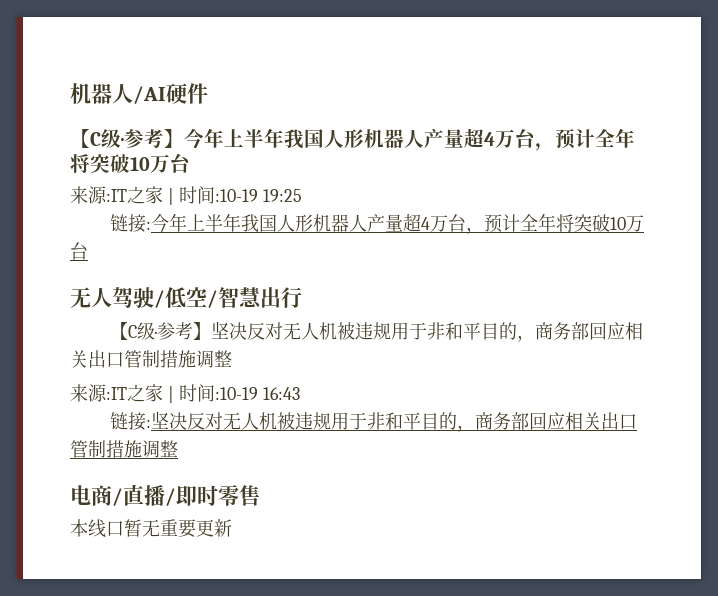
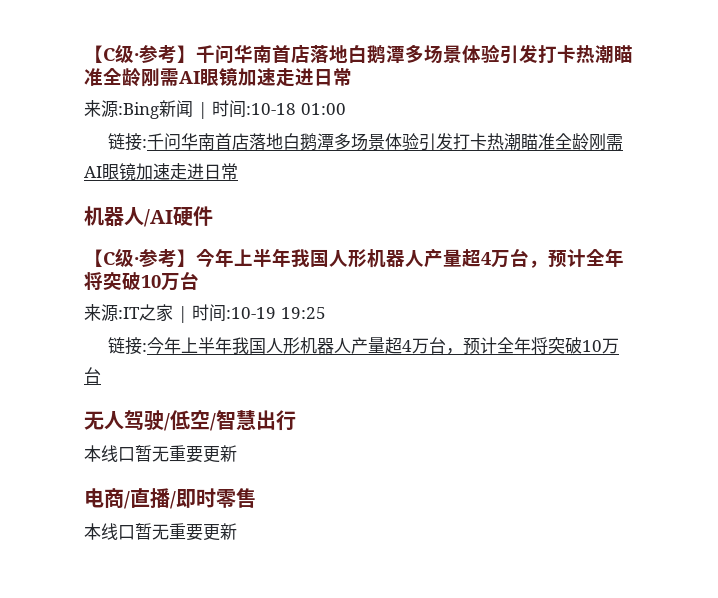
+ 【C级·参考】千问华南首店落地白鹅潭多场景体验引发打卡热潮瞄准全龄刚需AI眼镜加速走进日常
+ 来源:Bing新闻 | 时间:10-18 01:00
+ 链接:千问华南首店落地白鹅潭多场景体验引发打卡热潮瞄准全龄刚需AI眼镜加速走进日常
  无人驾驶/低空/智慧出行
- 【C级·参考】坚决反对无人机被违规用于非和平目的，商务部回应相关出口管制措施调整
- 来源:IT之家 | 时间:10-19 16:43
- 链接:坚决反对无人机被违规用于非和平目的，商务部回应相关出口管制措施调整
+ 本线口暂无重要更新

